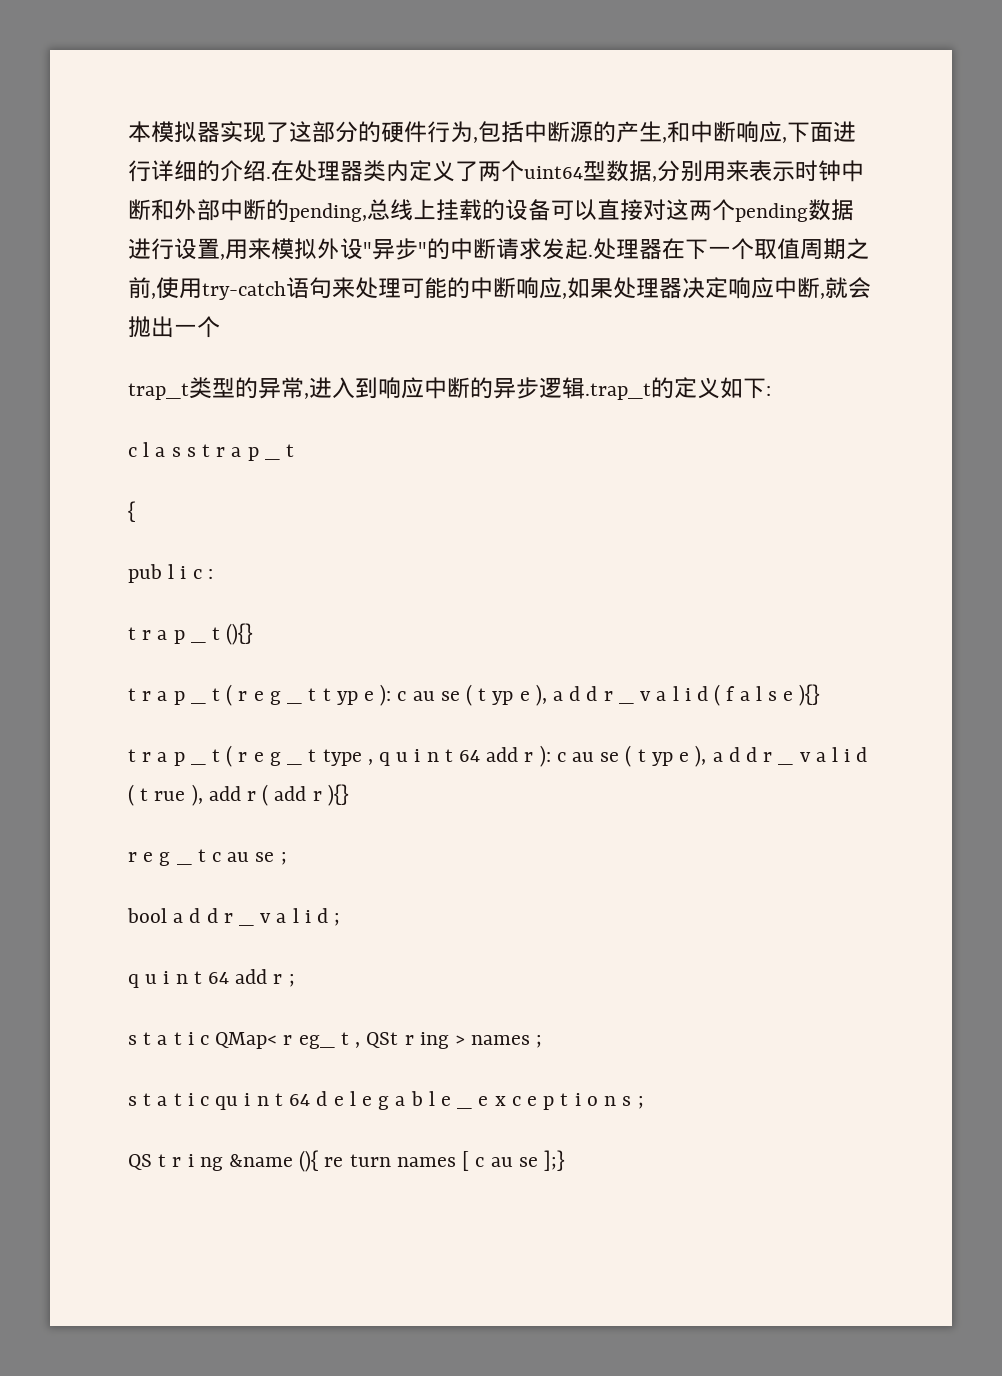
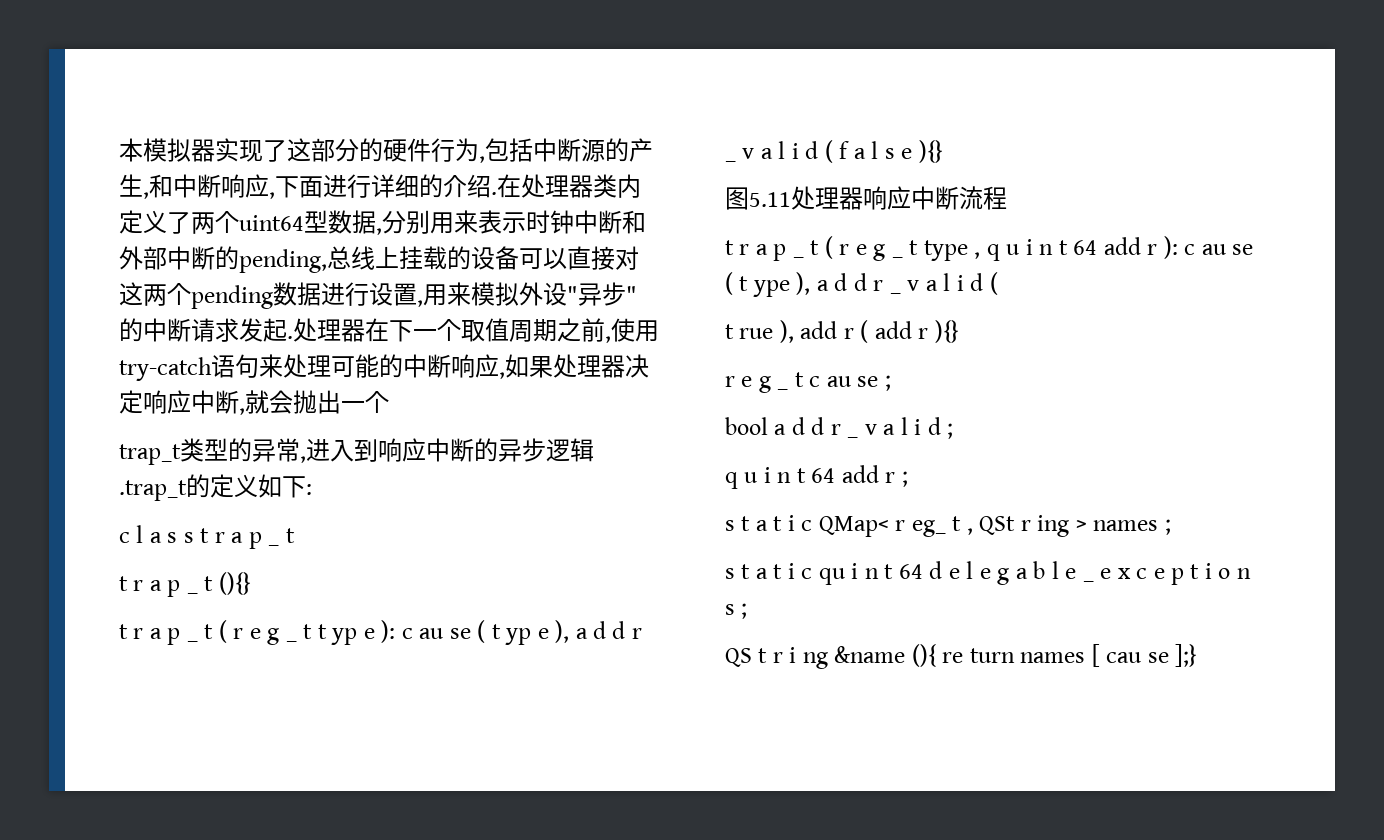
- {
- pub l i c :
+ 图5.11处理器响应中断流程
- t r a p _ t ( r e g _ t type , q u i n t 64 add r ): c au se ( t yp e ), a d d r _ v a l i d ( t rue ), add r ( add r ){}
+ t r a p _ t ( r e g _ t type , q u i n t 64 add r ): c au se ( t ype ), a d d r _ v a l i d (
+ t rue ), add r ( add r ){}
- QS t r i ng &name (){ re turn names [ c au se ];}
+ QS t r i ng &name (){ re turn names [ cau se ];}

